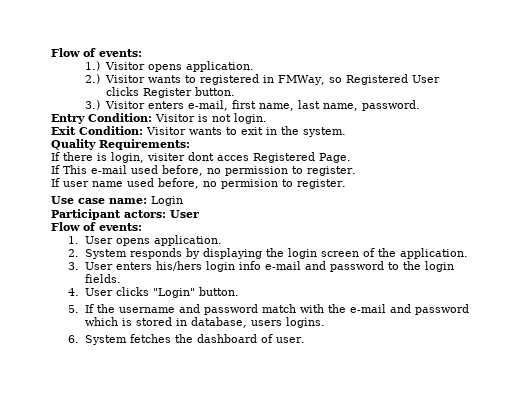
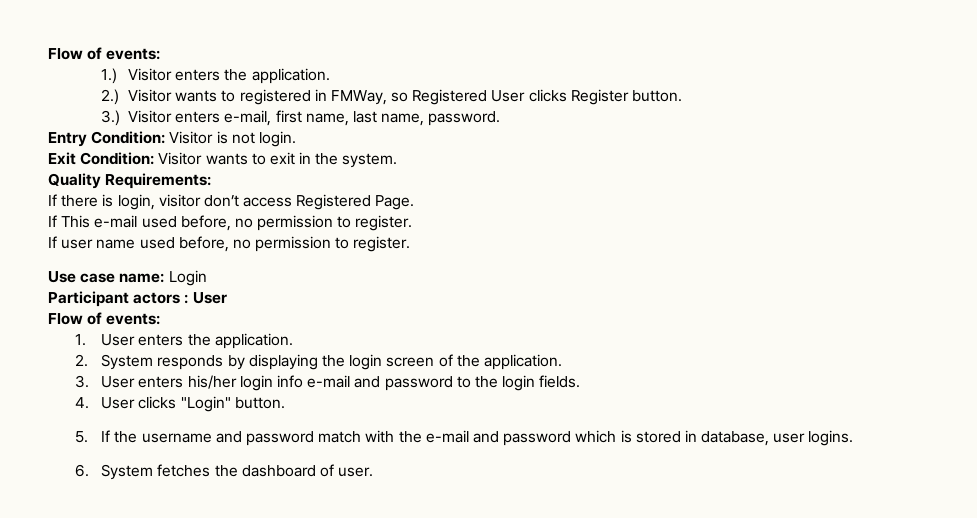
- 1.) Visitor opens application.
+ 1.) Visitor enters the application.
- If there is login, visiter dont acces Registered Page.
+ If there is login, visitor don’t access Registered Page.
- If user name used before, no permision to register.
+ If user name used before, no permission to register.
- Participant actors: User
+ Participant actors : User
- 1. User opens application.
+ 1. User enters the application.
- 3. User enters his/hers login info e-mail and password to the login fields.
+ 3. User enters his/her login info e-mail and password to the login fields.
- 5. If the username and password match with the e-mail and password which is stored in database, users logins.
+ 5. If the username and password match with the e-mail and password which is stored in database, user logins.

